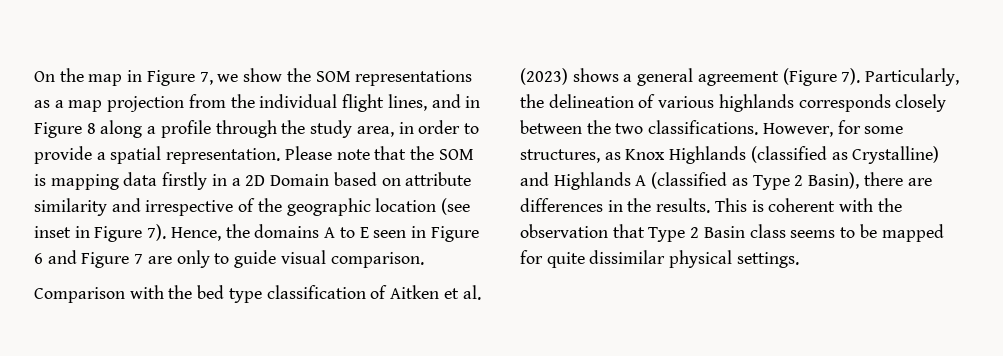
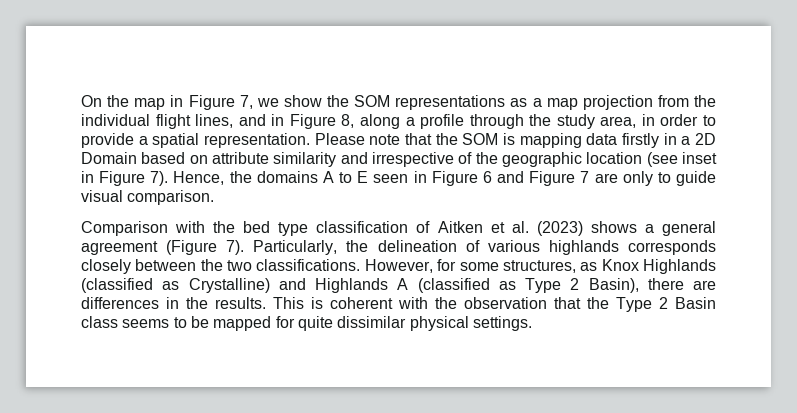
- On the map in Figure 7, we show the SOM representations as a map projection from the individual flight lines, and in Figure 8 along a profile through the study area, in order to provide a spatial representation.
+ On the map in Figure 7, we show the SOM representations as a map projection from the individual flight lines, and in Figure 8, along a profile through the study area, in order to provide a spatial representation.
- This is coherent with the observation that Type 2 Basin class seems to be mapped for quite dissimilar physical settings.
+ This is coherent with the observation that the Type 2 Basin class seems to be mapped for quite dissimilar physical settings.

